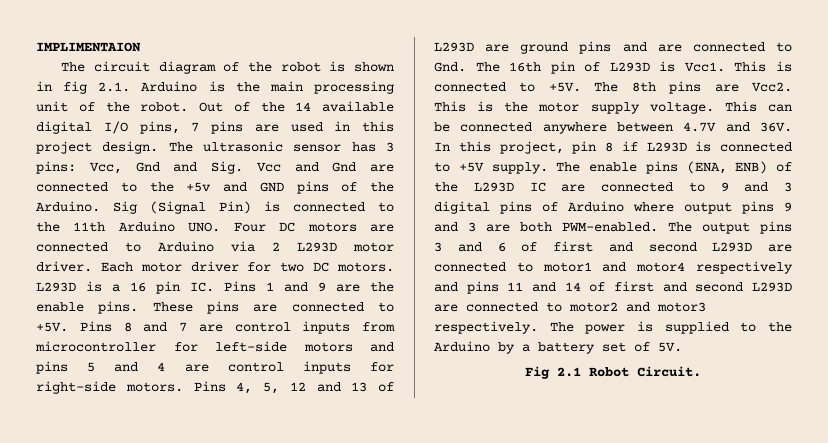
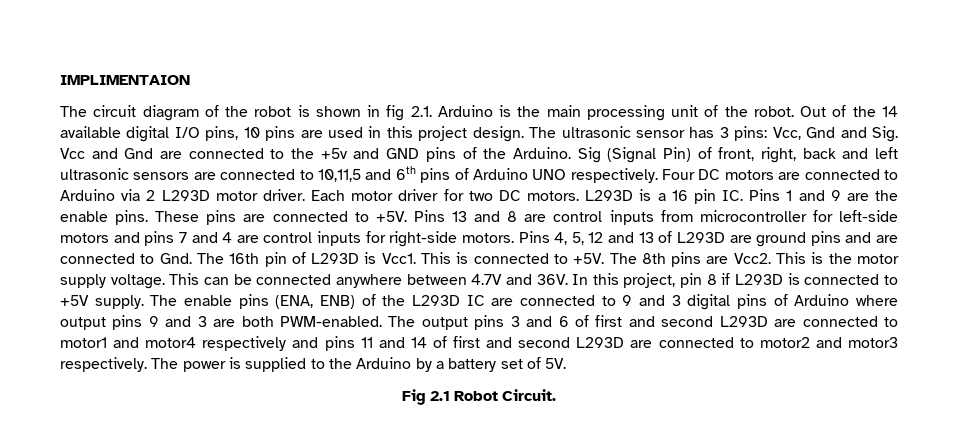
- Out of the 14 available digital I/O pins, 7 pins are used in this project design.
+ Out of the 14 available digital I/O pins, 10 pins are used in this project design.
- Sig (Signal Pin) is connected to the 11th Arduino UNO. Four DC motors are connected to Arduino via 2 L293D motor driver.
+ Sig (Signal Pin) of front, right, back and left ultrasonic sensors are connected to 10,11,5 and 6th pins of Arduino UNO respectively. Four DC motors are connected to Arduino via 2 L293D motor driver.
- Pins 8 and 7 are control inputs from microcontroller for left-side motors and pins 5 and 4 are control inputs for right-side motors.
+ Pins 13 and 8 are control inputs from microcontroller for left-side motors and pins 7 and 4 are control inputs for right-side motors.

